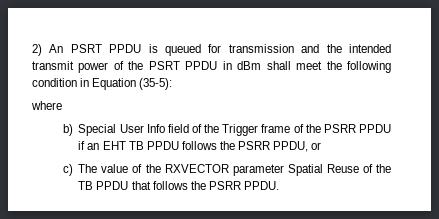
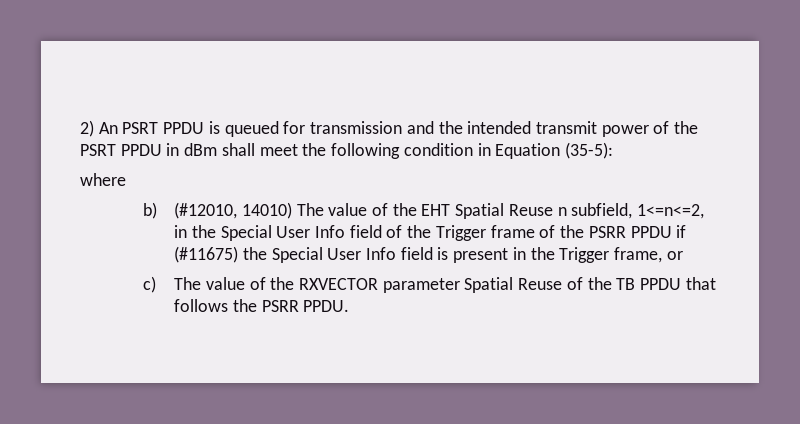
- b) Special User Info field of the Trigger frame of the PSRR PPDU if an EHT TB PPDU follows the PSRR PPDU, or
+ b) (#12010, 14010) The value of the EHT Spatial Reuse n subfield, 1<=n<=2, in the Special User Info field of the Trigger frame of the PSRR PPDU if (#11675) the Special User Info field is present in the Trigger frame, or

